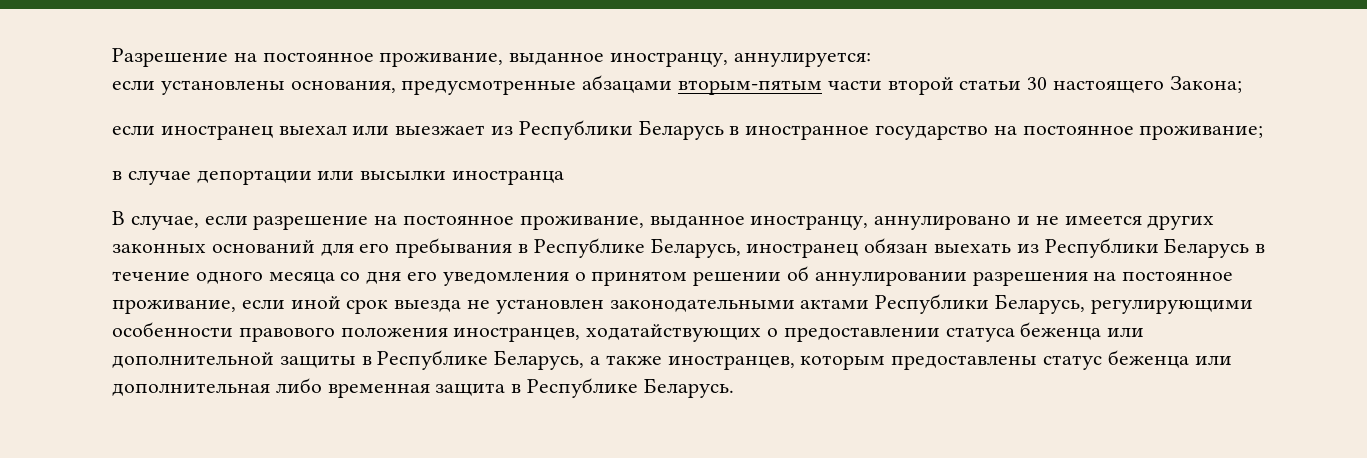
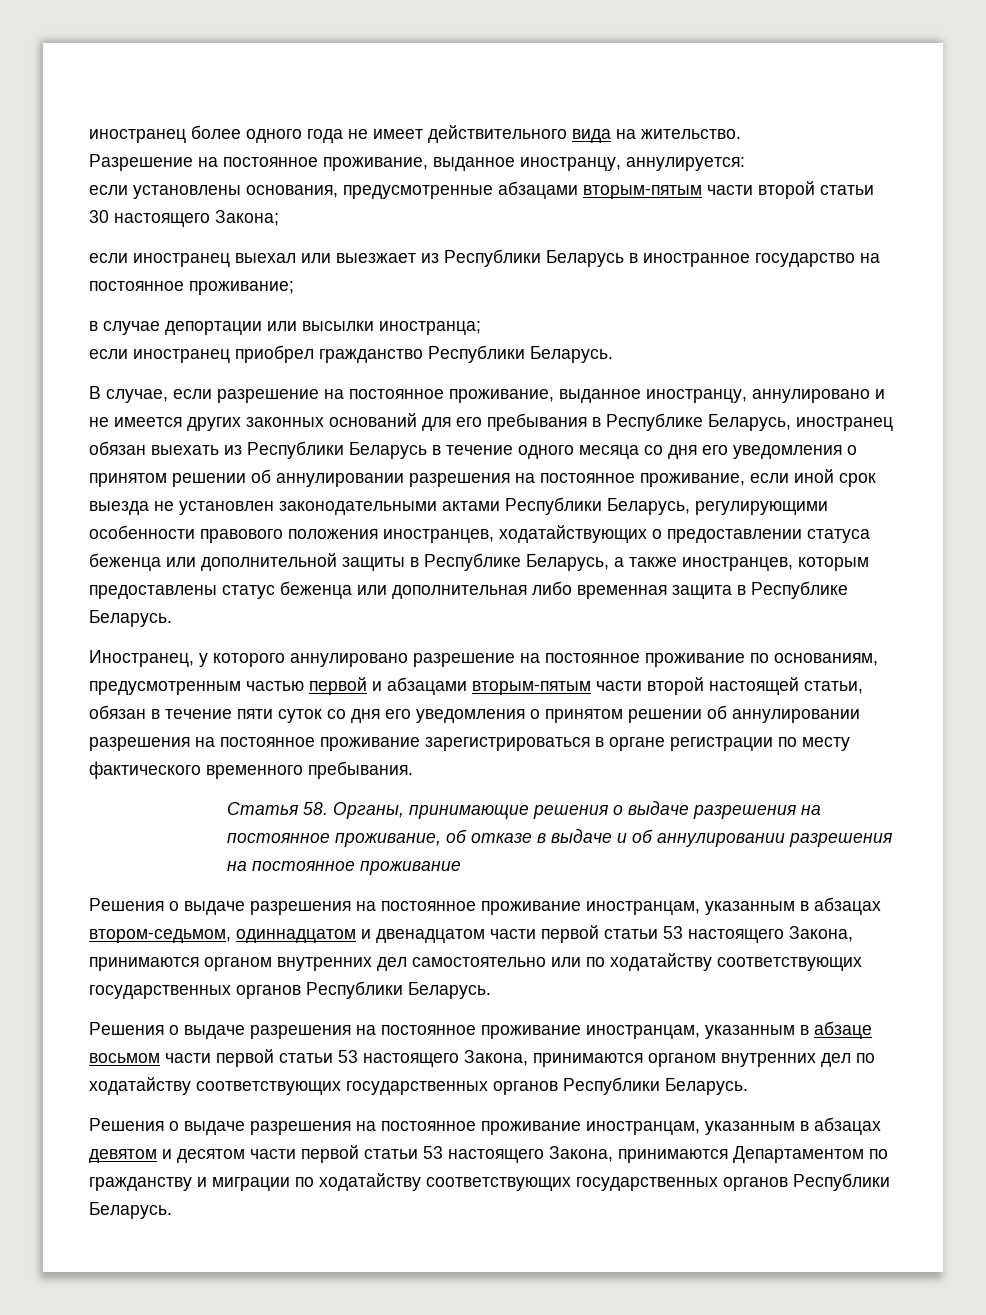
+ иностранец более одного года не имеет действительного вида на жительство.
- в случае депортации или высылки иностранца
+ в случае депортации или высылки иностранца;
+ если иностранец приобрел гражданство Республики Беларусь.
+ Иностранец, у которого аннулировано разрешение на постоянное проживание по основаниям, предусмотренным частью первой и абзацами вторым-пятым части второй настоящей статьи, обязан в течение пяти суток со дня его уведомления о принятом решении об аннулировании разрешения на постоянное проживание зарегистрироваться в органе регистрации по месту фактического временного пребывания.
+ Статья 58. Органы, принимающие решения о выдаче разрешения на постоянное проживание, об отказе в выдаче и об аннулировании разрешения на постоянное проживание
+ Решения о выдаче разрешения на постоянное проживание иностранцам, указанным в абзацах втором-седьмом, одиннадцатом и двенадцатом части первой статьи 53 настоящего Закона, принимаются органом внутренних дел самостоятельно или по ходатайству соответствующих государственных органов Республики Беларусь.
+ Решения о выдаче разрешения на постоянное проживание иностранцам, указанным в абзаце восьмом части первой статьи 53 настоящего Закона, принимаются органом внутренних дел по ходатайству соответствующих государственных органов Республики Беларусь.
+ Решения о выдаче разрешения на постоянное проживание иностранцам, указанным в абзацах девятом и десятом части первой статьи 53 настоящего Закона, принимаются Департаментом по гражданству и миграции по ходатайству соответствующих государственных органов Республики Беларусь.

